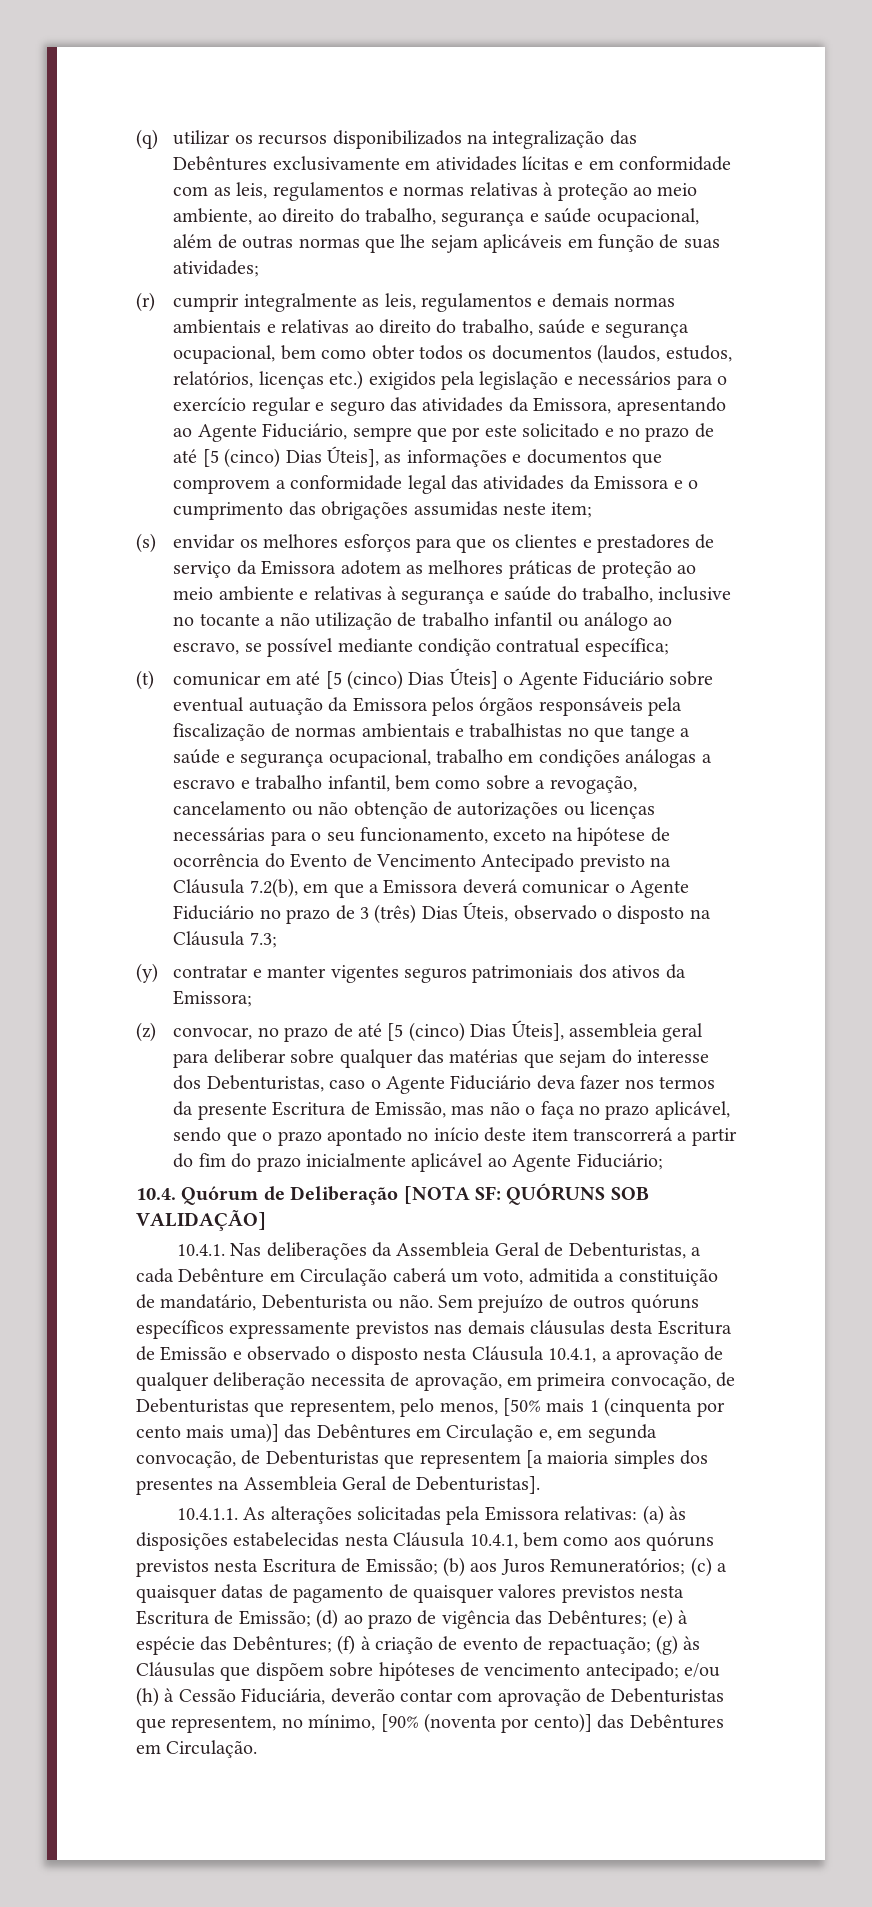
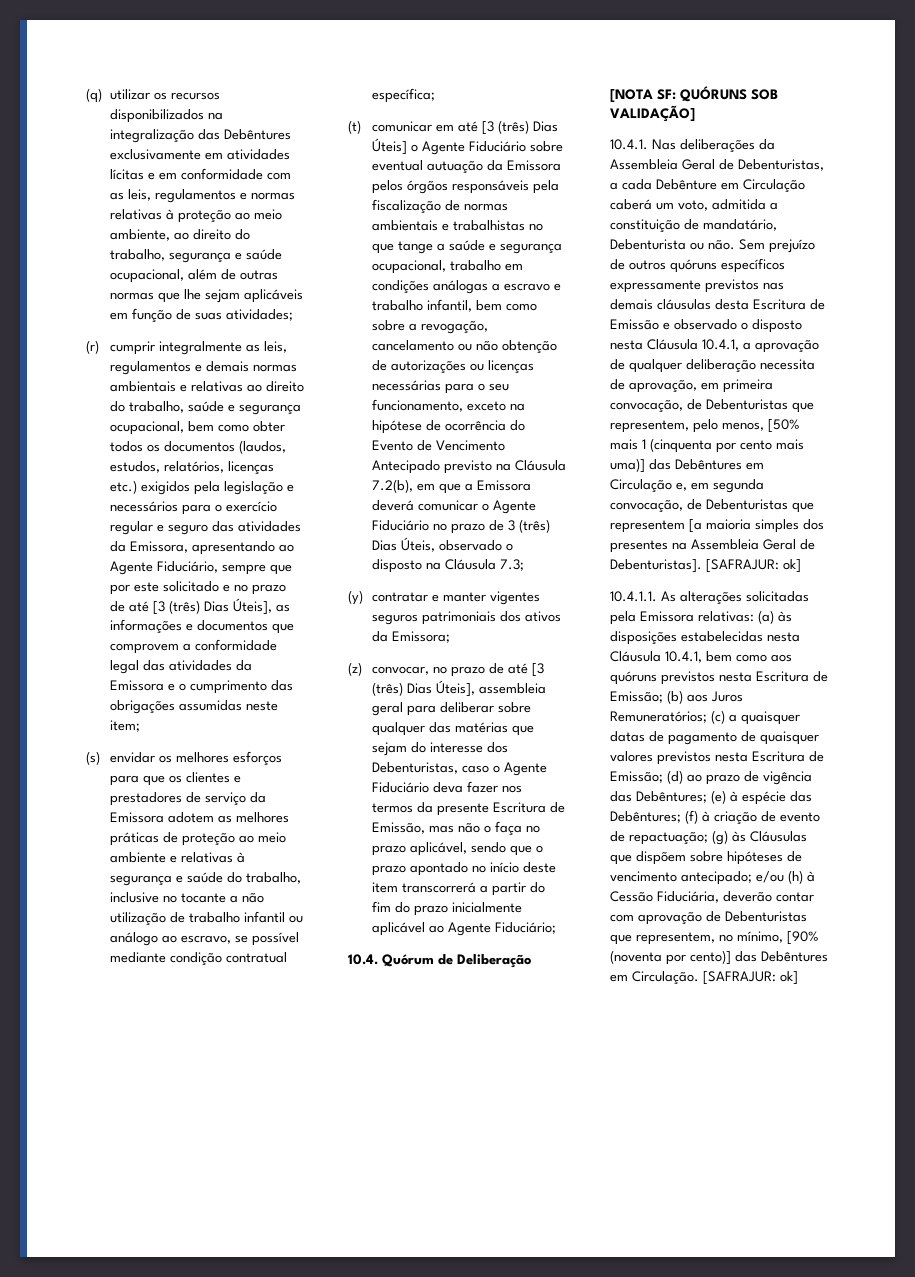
- (r) cumprir integralmente as leis, regulamentos e demais normas ambientais e relativas ao direito do trabalho, saúde e segurança ocupacional, bem como obter todos os documentos (laudos, estudos, relatórios, licenças etc.) exigidos pela legislação e necessários para o exercício regular e seguro das atividades da Emissora, apresentando ao Agente Fiduciário, sempre que por este solicitado e no prazo de até [5 (cinco) Dias Úteis], as informações e documentos que comprovem a conformidade legal das atividades da Emissora e o cumprimento das obrigações assumidas neste item;
+ (r) cumprir integralmente as leis, regulamentos e demais normas ambientais e relativas ao direito do trabalho, saúde e segurança ocupacional, bem como obter todos os documentos (laudos, estudos, relatórios, licenças etc.) exigidos pela legislação e necessários para o exercício regular e seguro das atividades da Emissora, apresentando ao Agente Fiduciário, sempre que por este solicitado e no prazo de até [3 (três) Dias Úteis], as informações e documentos que comprovem a conformidade legal das atividades da Emissora e o cumprimento das obrigações assumidas neste item;
- (t) comunicar em até [5 (cinco) Dias Úteis] o Agente Fiduciário sobre eventual autuação da Emissora pelos órgãos responsáveis pela fiscalização de normas ambientais e trabalhistas no que tange a saúde e segurança ocupacional, trabalho em condições análogas a escravo e trabalho infantil, bem como sobre a revogação, cancelamento ou não obtenção de autorizações ou licenças necessárias para o seu funcionamento, exceto na hipótese de ocorrência do Evento de Vencimento Antecipado previsto na Cláusula 7.2(b), em que a Emissora deverá comunicar o Agente Fiduciário no prazo de 3 (três) Dias Úteis, observado o disposto na Cláusula 7.3;
+ (t) comunicar em até [3 (três) Dias Úteis] o Agente Fiduciário sobre eventual autuação da Emissora pelos órgãos responsáveis pela fiscalização de normas ambientais e trabalhistas no que tange a saúde e segurança ocupacional, trabalho em condições análogas a escravo e trabalho infantil, bem como sobre a revogação, cancelamento ou não obtenção de autorizações ou licenças necessárias para o seu funcionamento, exceto na hipótese de ocorrência do Evento de Vencimento Antecipado previsto na Cláusula 7.2(b), em que a Emissora deverá comunicar o Agente Fiduciário no prazo de 3 (três) Dias Úteis, observado o disposto na Cláusula 7.3;
- (z) convocar, no prazo de até [5 (cinco) Dias Úteis], assembleia geral para deliberar sobre qualquer das matérias que sejam do interesse dos Debenturistas, caso o Agente Fiduciário deva fazer nos termos da presente Escritura de Emissão, mas não o faça no prazo aplicável, sendo que o prazo apontado no início deste item transcorrerá a partir do fim do prazo inicialmente aplicável ao Agente Fiduciário;
+ (z) convocar, no prazo de até [3 (três) Dias Úteis], assembleia geral para deliberar sobre qualquer das matérias que sejam do interesse dos Debenturistas, caso o Agente Fiduciário deva fazer nos termos da presente Escritura de Emissão, mas não o faça no prazo aplicável, sendo que o prazo apontado no início deste item transcorrerá a partir do fim do prazo inicialmente aplicável ao Agente Fiduciário;
- Sem prejuízo de outros quóruns específicos expressamente previstos nas demais cláusulas desta Escritura de Emissão e observado o disposto nesta Cláusula 10.4.1, a aprovação de qualquer deliberação necessita de aprovação, em primeira convocação, de Debenturistas que representem, pelo menos, [50% mais 1 (cinquenta por cento mais uma)] das Debêntures em Circulação e, em segunda convocação, de Debenturistas que representem [a maioria simples dos presentes na Assembleia Geral de Debenturistas].
+ Sem prejuízo de outros quóruns específicos expressamente previstos nas demais cláusulas desta Escritura de Emissão e observado o disposto nesta Cláusula 10.4.1, a aprovação de qualquer deliberação necessita de aprovação, em primeira convocação, de Debenturistas que representem, pelo menos, [50% mais 1 (cinquenta por cento mais uma)] das Debêntures em Circulação e, em segunda convocação, de Debenturistas que representem [a maioria simples dos presentes na Assembleia Geral de Debenturistas]. [SAFRAJUR: ok]
- e/ou (h) à Cessão Fiduciária, deverão contar com aprovação de Debenturistas que representem, no mínimo, [90% (noventa por cento)] das Debêntures em Circulação.
+ e/ou (h) à Cessão Fiduciária, deverão contar com aprovação de Debenturistas que representem, no mínimo, [90% (noventa por cento)] das Debêntures em Circulação. [SAFRAJUR: ok]

